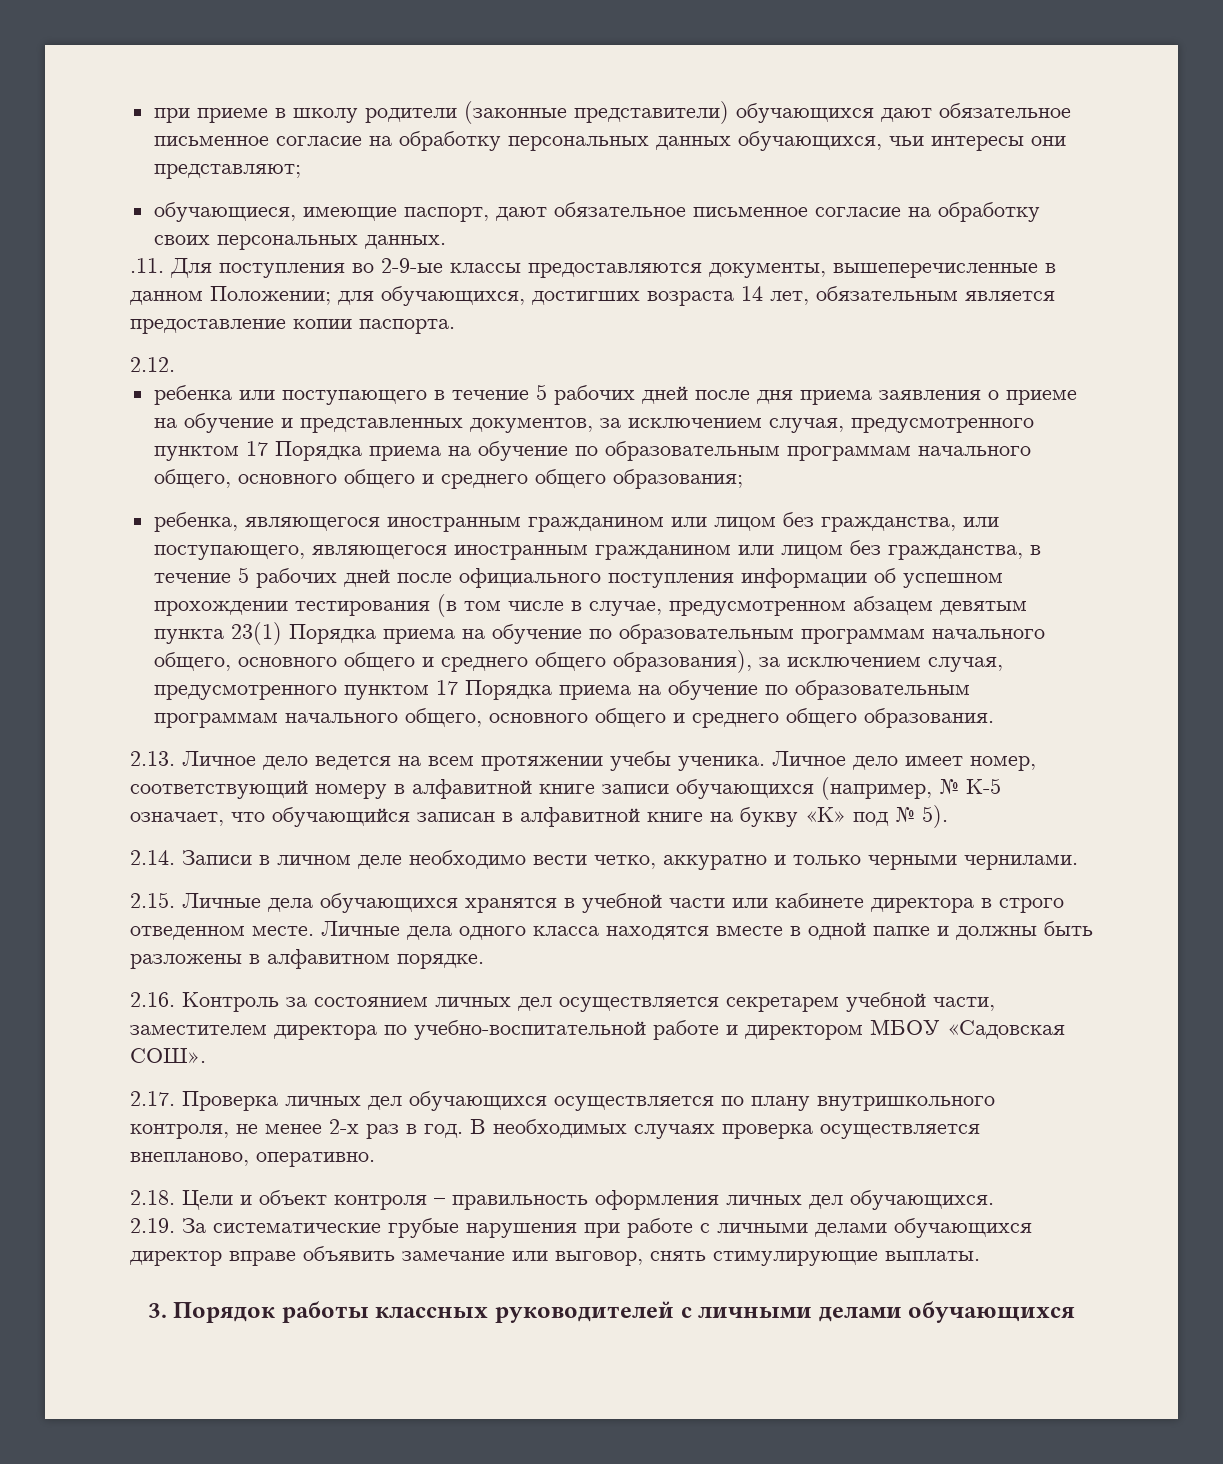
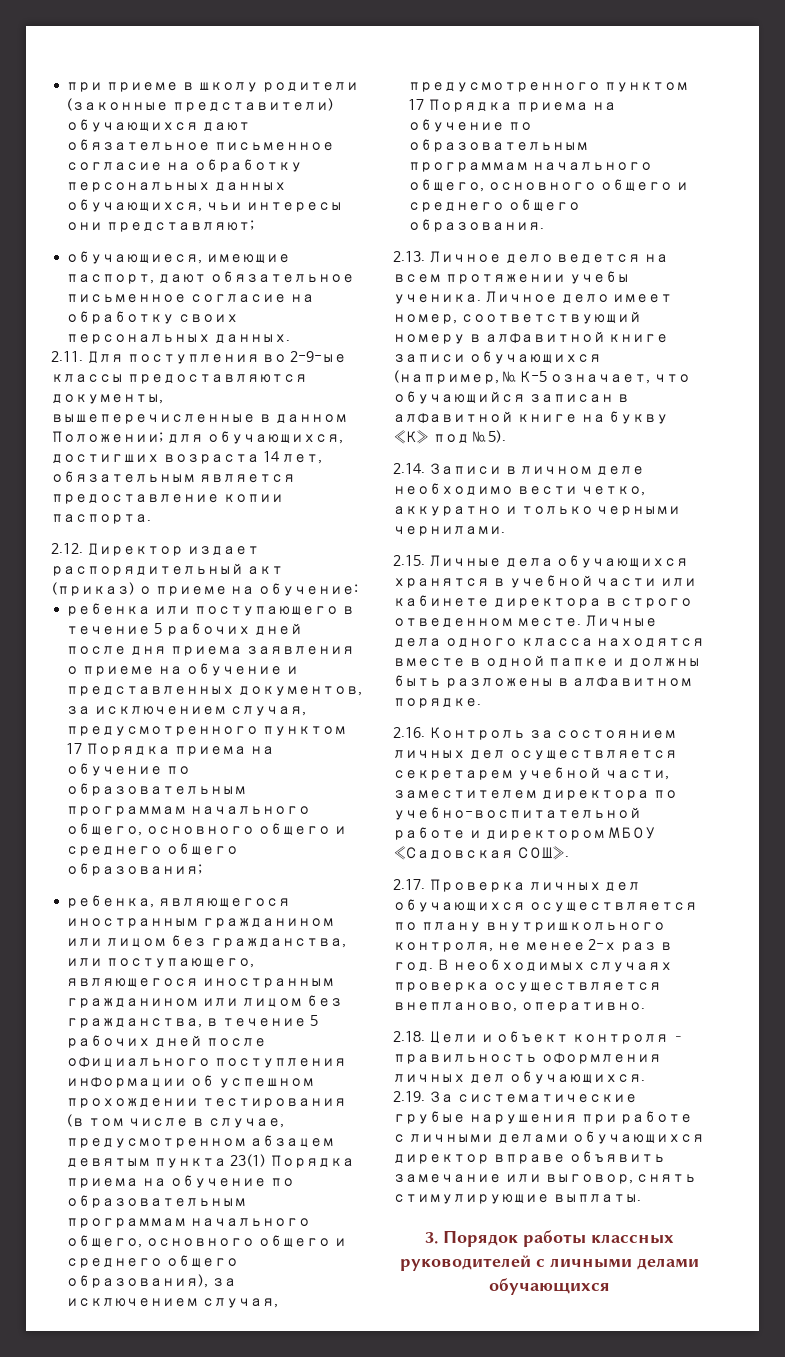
- .11. Для поступления во 2-9-ые классы предоставляются документы, вышеперечисленные в данном Положении; для обучающихся, достигших возраста 14 лет, обязательным является предоставление копии паспорта.
+ 2.11. Для поступления во 2-9-ые классы предоставляются документы, вышеперечисленные в данном Положении; для обучающихся, достигших возраста 14 лет, обязательным является предоставление копии паспорта.
- 2.12.
+ 2.12. Директор издает распорядительный акт (приказ) о приеме на обучение:

